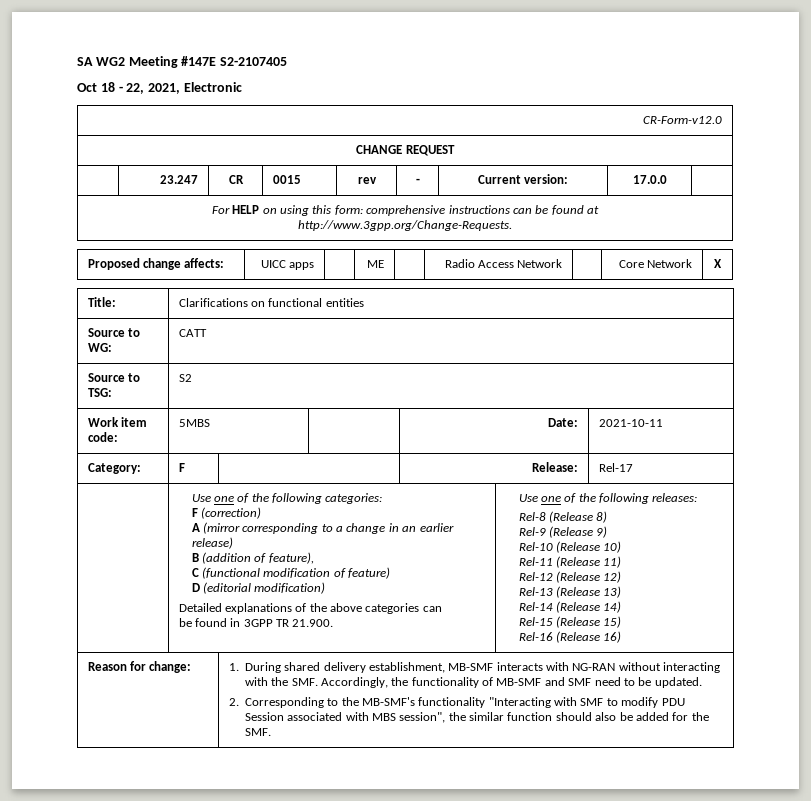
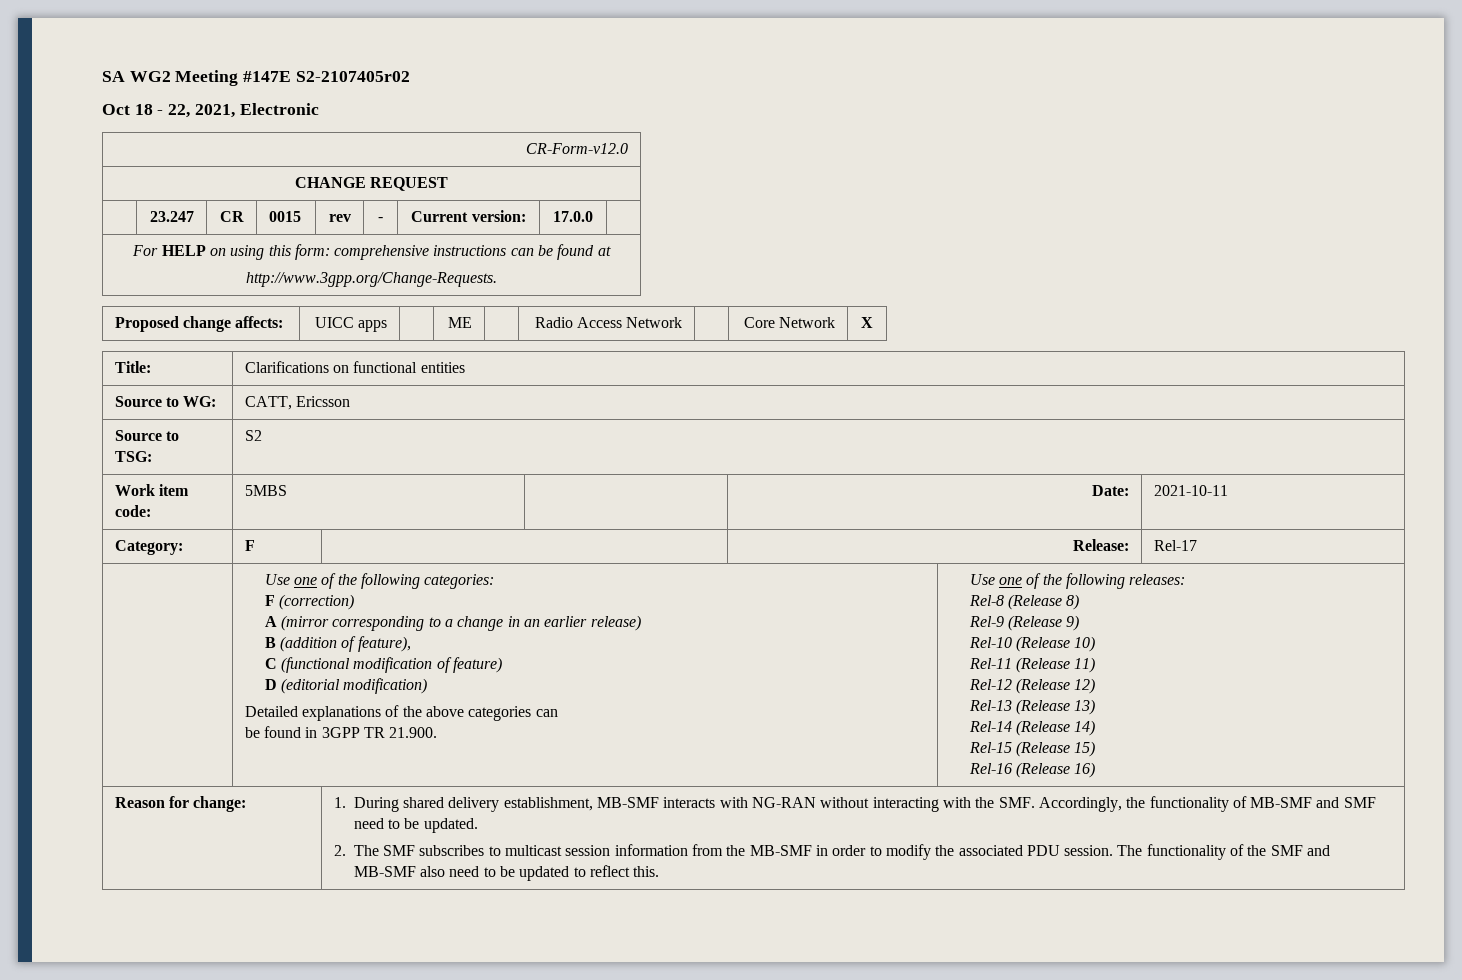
- SA WG2 Meeting #147E S2-2107405
+ SA WG2 Meeting #147E S2-2107405r02
- Source to WG: | CATT
+ Source to WG: | CATT, Ericsson
- 2. Corresponding to the MB-SMF's functionality "Interacting with SMF to modify PDU Session associated with MBS session", the similar function should also be added for the SMF.
+ 2. The SMF subscribes to multicast session information from the MB-SMF in order to modify the associated PDU session. The functionality of the SMF and MB-SMF also need to be updated to reflect this.

